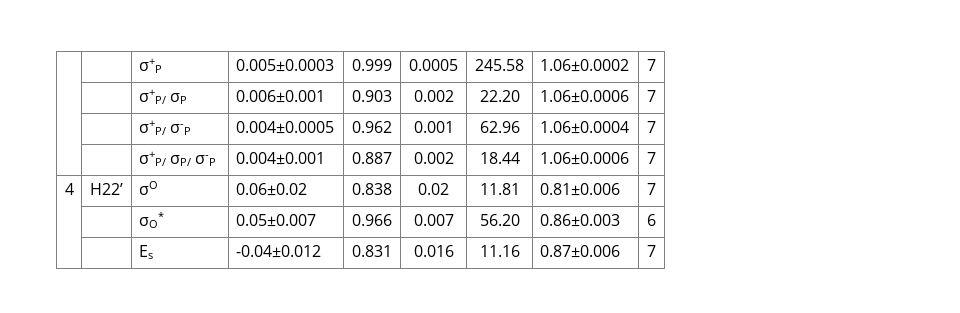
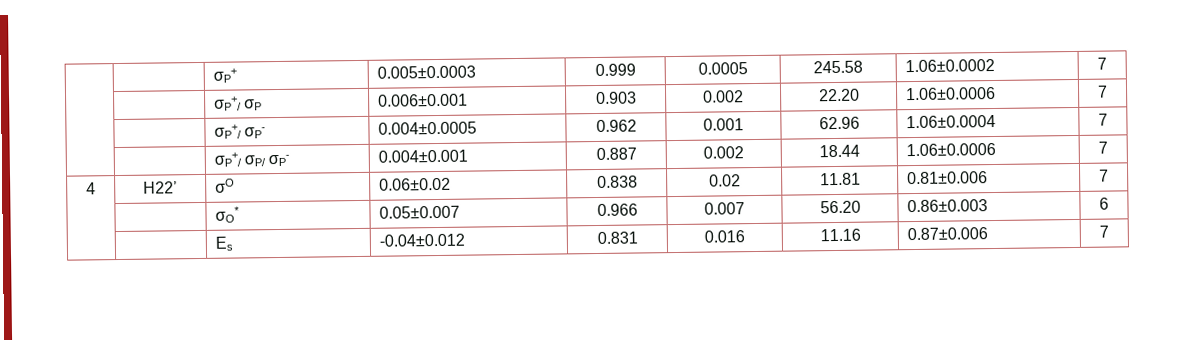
- | | σ+P | 0.005±0.0003 | 0.999 | 0.0005 | 245.58 | 1.06±0.0002 | 7
+ | | σP+ | 0.005±0.0003 | 0.999 | 0.0005 | 245.58 | 1.06±0.0002 | 7
- | | σ+P/ σP | 0.006±0.001 | 0.903 | 0.002 | 22.20 | 1.06±0.0006 | 7
+ | | σP+/ σP | 0.006±0.001 | 0.903 | 0.002 | 22.20 | 1.06±0.0006 | 7
- | | σ+P/ σ-P | 0.004±0.0005 | 0.962 | 0.001 | 62.96 | 1.06±0.0004 | 7
+ | | σP+/ σP- | 0.004±0.0005 | 0.962 | 0.001 | 62.96 | 1.06±0.0004 | 7
- | | σ+P/ σP/ σ-P | 0.004±0.001 | 0.887 | 0.002 | 18.44 | 1.06±0.0006 | 7
+ | | σP+/ σP/ σP- | 0.004±0.001 | 0.887 | 0.002 | 18.44 | 1.06±0.0006 | 7

